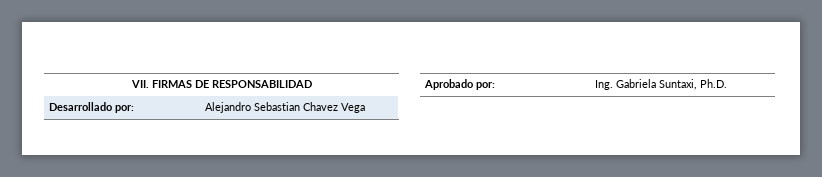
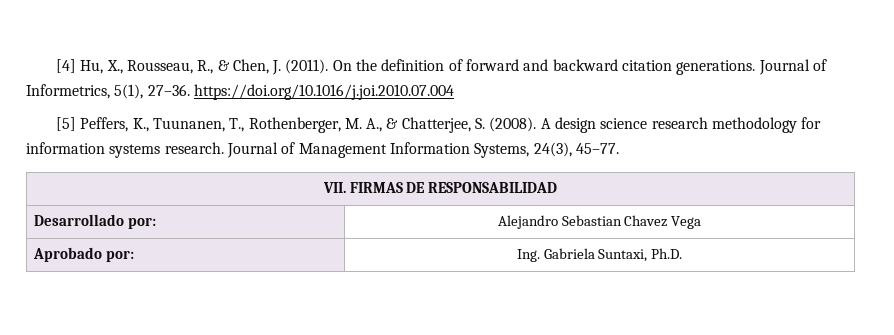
+ [4] Hu, X., Rousseau, R., & Chen, J. (2011). On the definition of forward and backward citation generations. Journal of Informetrics, 5(1), 27–36. https://doi.org/10.1016/j.joi.2010.07.004
+ [5] Peffers, K., Tuunanen, T., Rothenberger, M. A., & Chatterjee, S. (2008). A design science research methodology for information systems research. Journal of Management Information Systems, 24(3), 45–77.

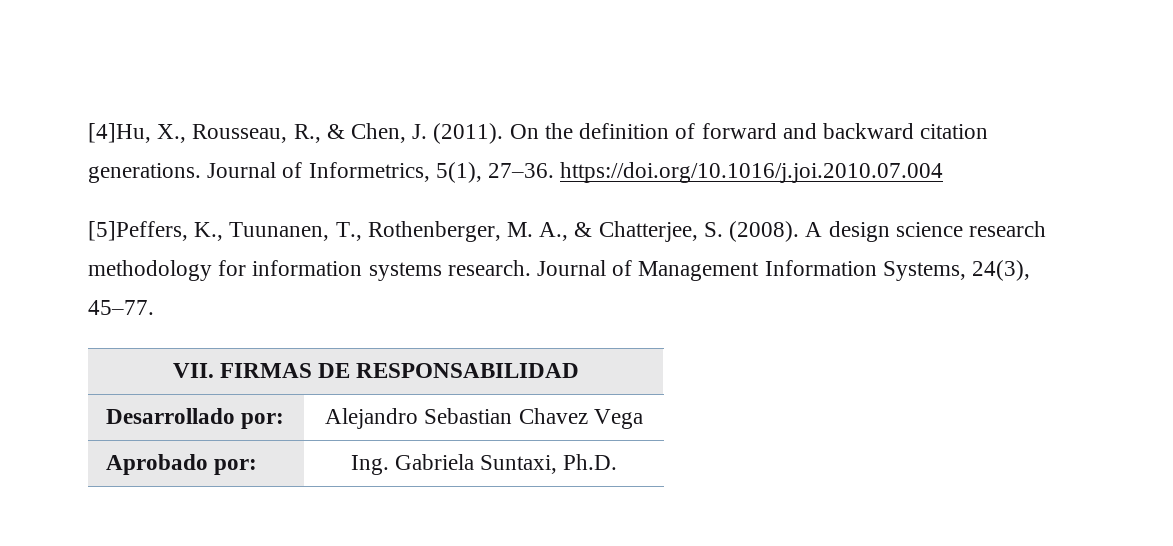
- [4] Hu, X., Rousseau, R., & Chen, J. (2011).
+ [4]Hu, X., Rousseau, R., & Chen, J. (2011).
- [5] Peffers, K., Tuunanen, T., Rothenberger, M. A., & Chatterjee, S. (2008).
+ [5]Peffers, K., Tuunanen, T., Rothenberger, M. A., & Chatterjee, S. (2008).

